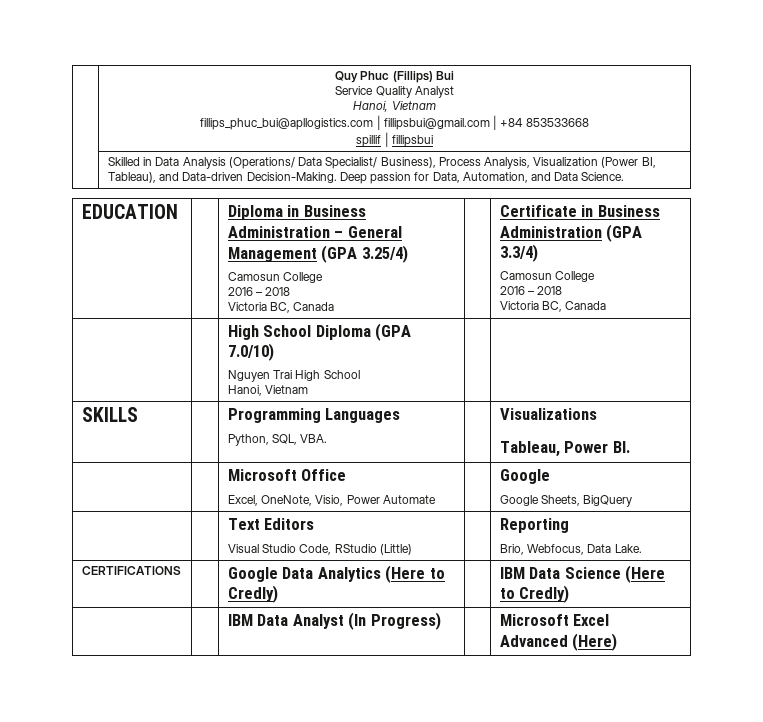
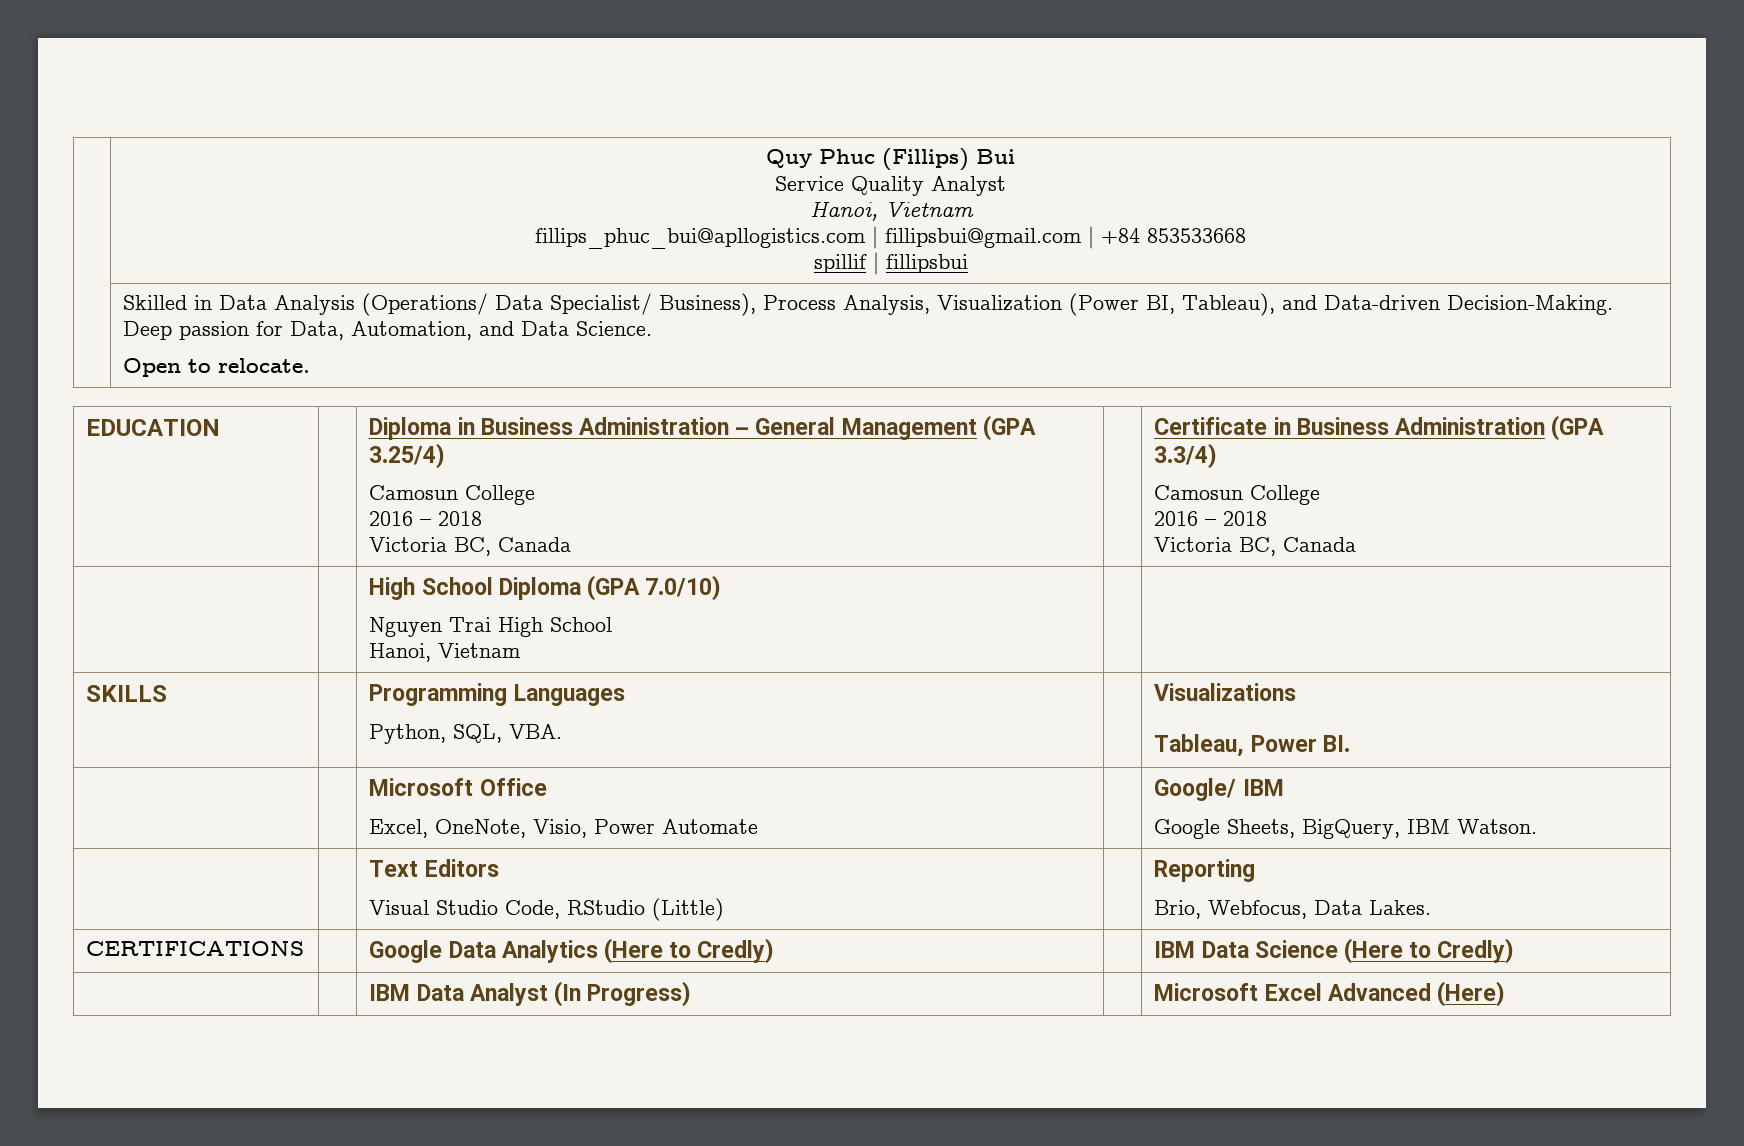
  | Skilled in Data Analysis (Operations/ Data Specialist/ Business), Process Analysis, Visualization (Power BI, Tableau), and Data-driven Decision-Making. Deep passion for Data, Automation, and Data Science.
+ Open to relocate.
  | | Microsoft Office
- Excel, OneNote, Visio, Power Automate | | Google
- Google Sheets, BigQuery
+ Excel, OneNote, Visio, Power Automate | | Google/ IBM
+ Google Sheets, BigQuery, IBM Watson.
  | | Text Editors
  Visual Studio Code, RStudio (Little) | | Reporting
- Brio, Webfocus, Data Lake.
+ Brio, Webfocus, Data Lakes.

